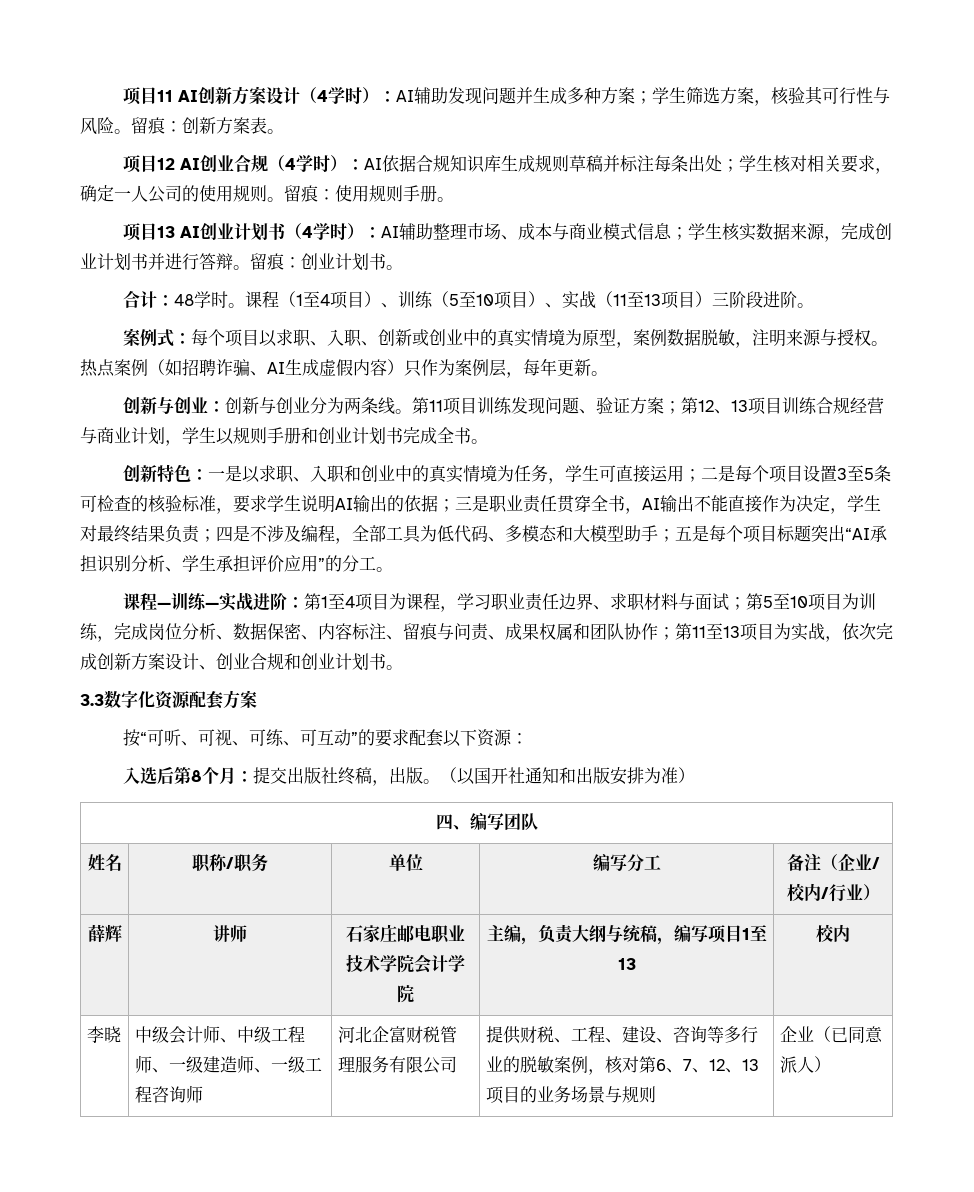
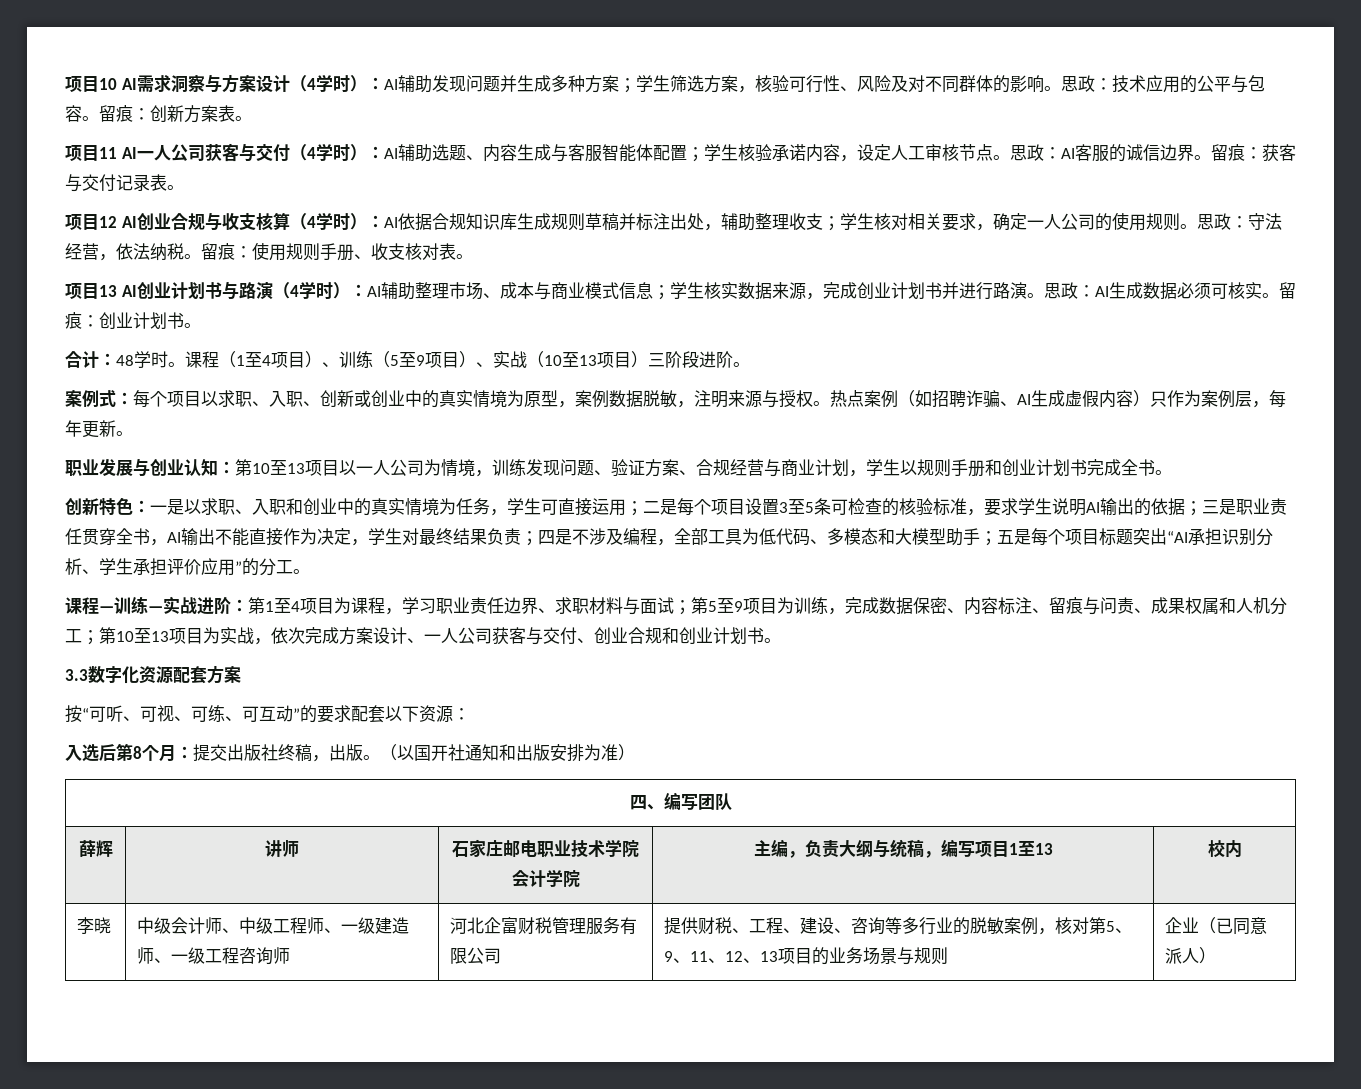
- 项目11 AI创新方案设计（4学时）：AI辅助发现问题并生成多种方案；学生筛选方案，核验其可行性与风险。
+ 项目10 AI需求洞察与方案设计（4学时）：AI辅助发现问题并生成多种方案；学生筛选方案，核验可行性、风险及对不同群体的影响。思政：技术应用的公平与包容。
+ 项目11 AI一人公司获客与交付（4学时）：AI辅助选题、内容生成与客服智能体配置；学生核验承诺内容，设定人工审核节点。思政：AI客服的诚信边界。留痕：获客与交付记录表。
- 项目12 AI创业合规（4学时）：AI依据合规知识库生成规则草稿并标注每条出处；学生核对相关要求，确定一人公司的使用规则。
+ 项目12 AI创业合规与收支核算（4学时）：AI依据合规知识库生成规则草稿并标注出处，辅助整理收支；学生核对相关要求，确定一人公司的使用规则。
+ 思政：守法经营，依法纳税。
- 留痕：使用规则手册。
+ 留痕：使用规则手册、收支核对表。
- 项目13 AI创业计划书（4学时）：AI辅助整理市场、成本与商业模式信息；学生核实数据来源，完成创业计划书并进行答辩。
+ 项目13 AI创业计划书与路演（4学时）：AI辅助整理市场、成本与商业模式信息；学生核实数据来源，完成创业计划书并进行路演。思政：AI生成数据必须可核实。
- 课程（1至4项目）、训练（5至10项目）、实战（11至13项目）三阶段进阶。
+ 课程（1至4项目）、训练（5至9项目）、实战（10至13项目）三阶段进阶。
- 创新与创业：创新与创业分为两条线。第11项目训练发现问题、验证方案；第12、13项目训练合规经营与商业计划，学生以规则手册和创业计划书完成全书。
+ 职业发展与创业认知：第10至13项目以一人公司为情境，训练发现问题、验证方案、合规经营与商业计划，学生以规则手册和创业计划书完成全书。
- 课程—训练—实战进阶：第1至4项目为课程，学习职业责任边界、求职材料与面试；第5至10项目为训练，完成岗位分析、数据保密、内容标注、留痕与问责、成果权属和团队协作；第11至13项目为实战，依次完成创新方案设计、创业合规和创业计划书。
+ 课程—训练—实战进阶：第1至4项目为课程，学习职业责任边界、求职材料与面试；第5至9项目为训练，完成数据保密、内容标注、留痕与问责、成果权属和人机分工；第10至13项目为实战，依次完成方案设计、一人公司获客与交付、创业合规和创业计划书。
- 姓名 | 职称/职务 | 单位 | 编写分工 | 备注（企业/校内/行业）
- 提供财税、工程、建设、咨询等多行业的脱敏案例，核对第6、7、12、13项目的业务场景与规则
+ 提供财税、工程、建设、咨询等多行业的脱敏案例，核对第5、9、11、12、13项目的业务场景与规则

